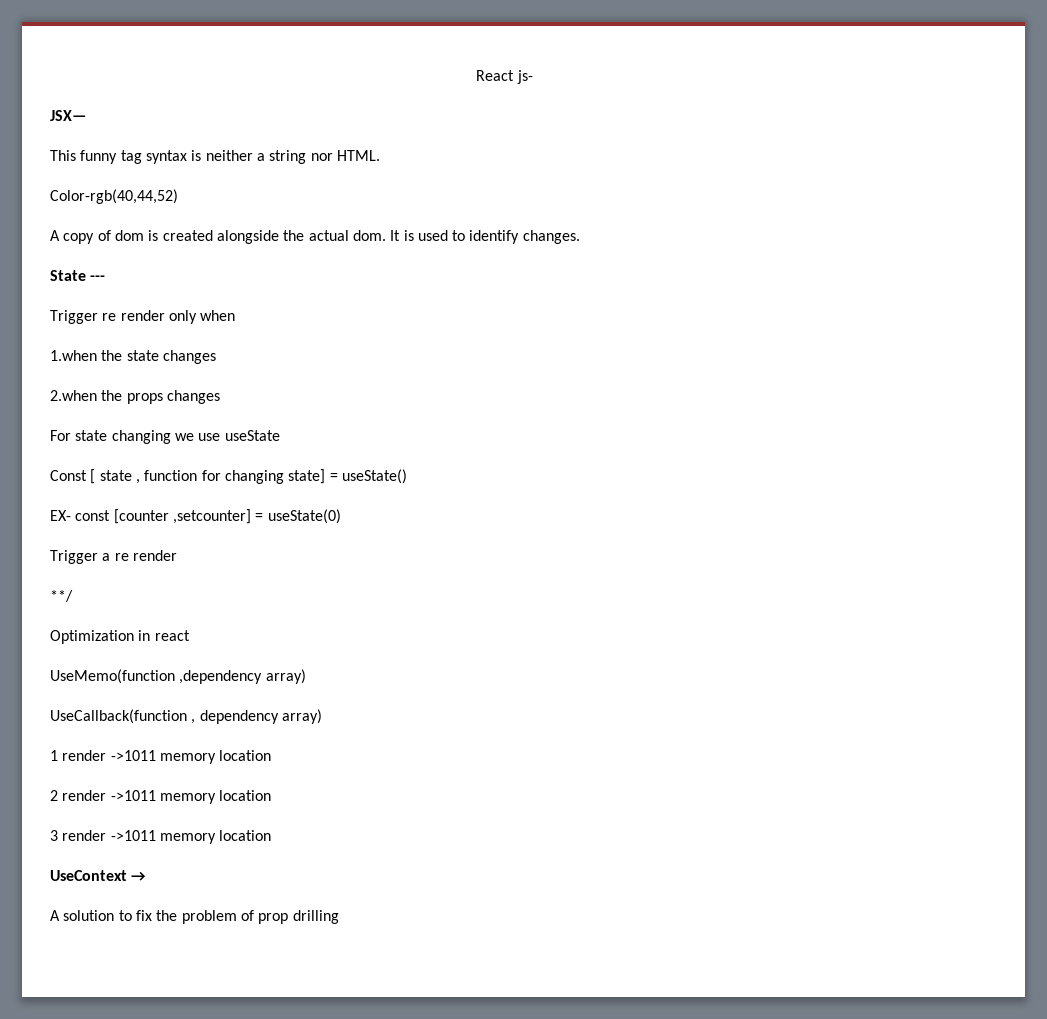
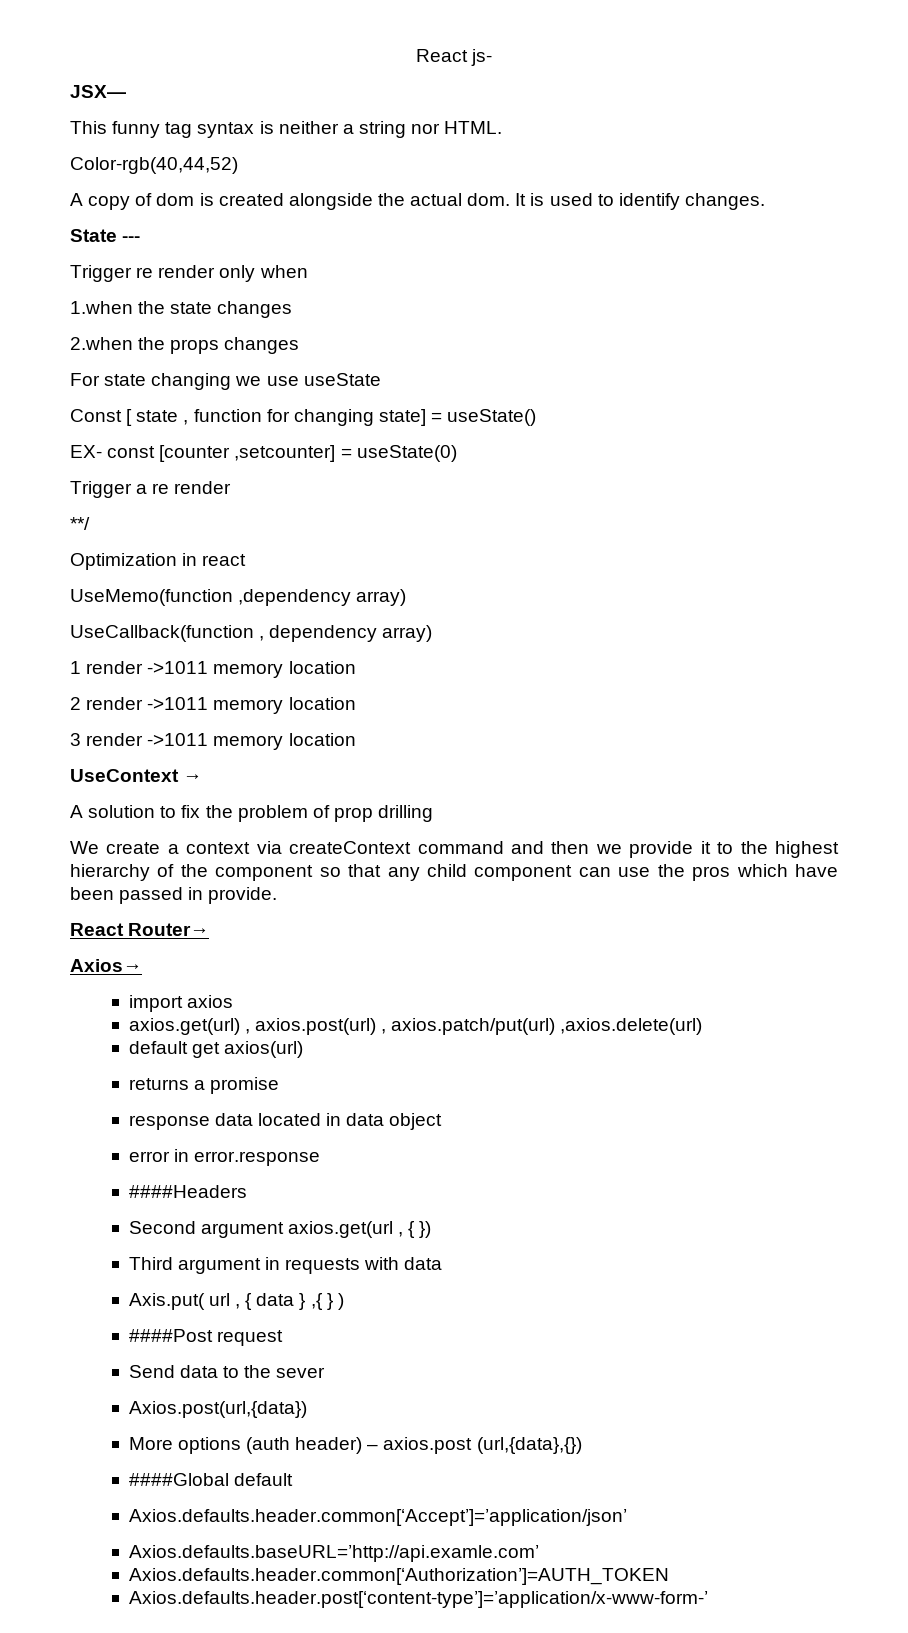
+ We create a context via createContext command and then we provide it to the highest hierarchy of the component so that any child component can use the pros which have been passed in provide.
+ React Router→
+ Axios→
+ import axios
+ axios.get(url) , axios.post(url) , axios.patch/put(url) ,axios.delete(url)
+ default get axios(url)
+ returns a promise
+ response data located in data object
+ error in error.response
+ ####Headers
+ Second argument axios.get(url , { })
+ Third argument in requests with data
+ Axis.put( url , { data } ,{ } )
+ ####Post request
+ Send data to the sever
+ Axios.post(url,{data})
+ More options (auth header) – axios.post (url,{data},{})
+ ####Global default
+ Axios.defaults.header.common[‘Accept’]=’application/json’
+ Axios.defaults.baseURL=’http://api.examle.com’
+ Axios.defaults.header.common[‘Authorization’]=AUTH_TOKEN
+ Axios.defaults.header.post[‘content-type’]=’application/x-www-form-’

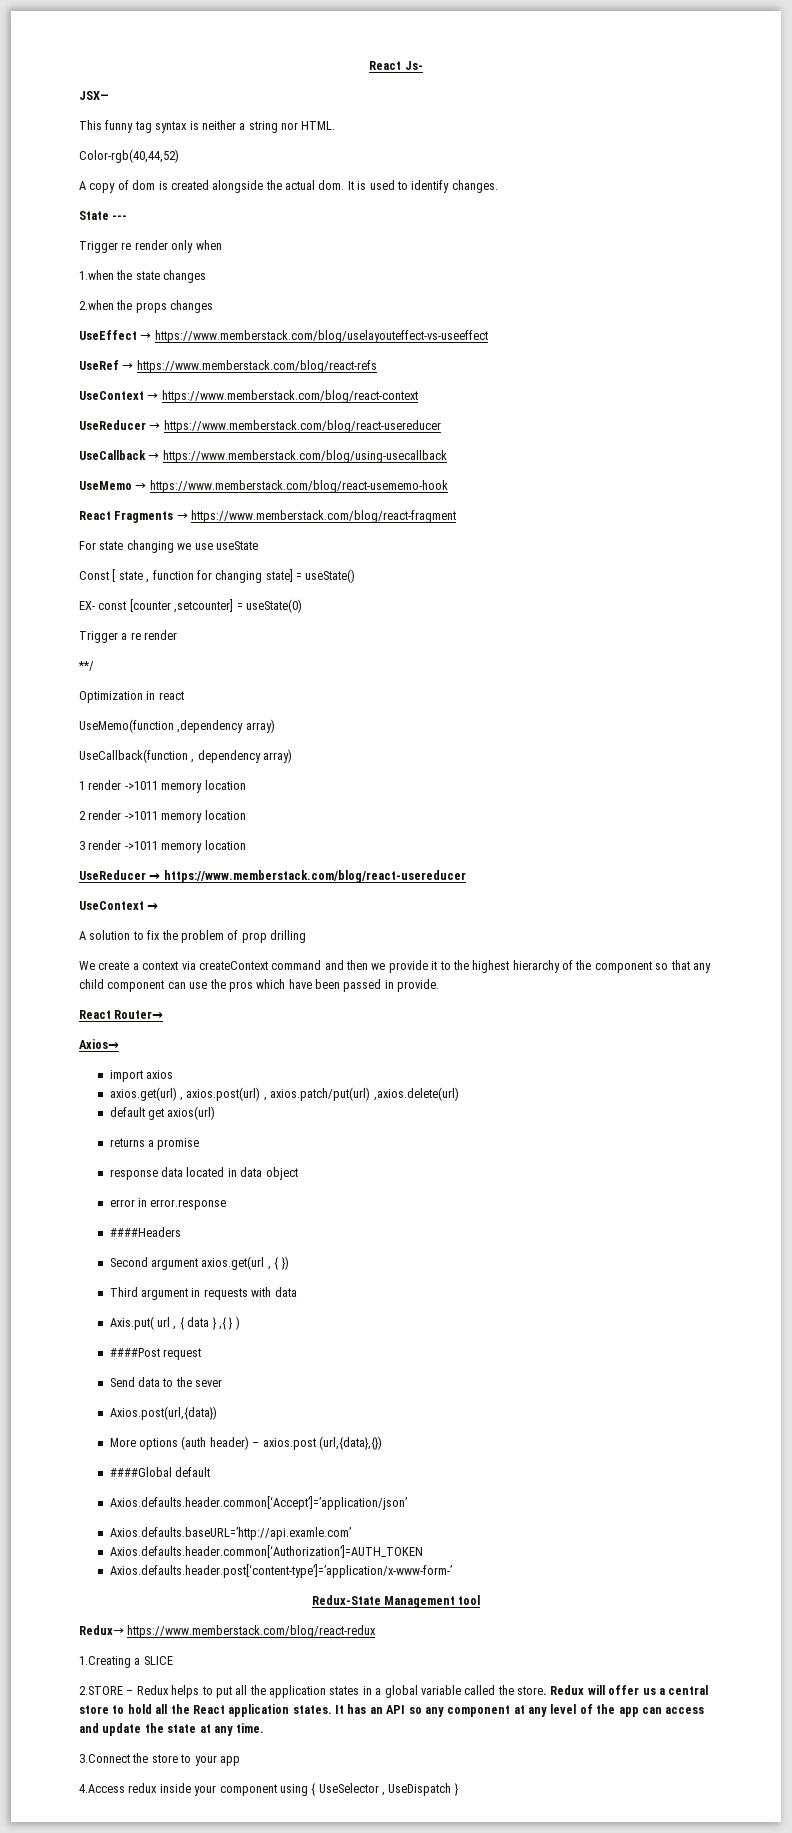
- React js-
+ React Js-
+ UseEffect → https://www.memberstack.com/blog/uselayouteffect-vs-useeffect
+ UseRef → https://www.memberstack.com/blog/react-refs
+ UseContext → https://www.memberstack.com/blog/react-context
+ UseReducer → https://www.memberstack.com/blog/react-usereducer
+ UseCallback → https://www.memberstack.com/blog/using-usecallback
+ UseMemo → https://www.memberstack.com/blog/react-usememo-hook
+ React Fragments → https://www.memberstack.com/blog/react-fragment
  3 render ->1011 memory location
+ UseReducer → https://www.memberstack.com/blog/react-usereducer
+ Redux-State Management tool
+ Redux→ https://www.memberstack.com/blog/react-redux
+ 1.Creating a SLICE
+ 2.STORE – Redux helps to put all the application states in a global variable called the store. Redux will offer us a central store to hold all the React application states. It has an API so any component at any level of the app can access and update the state at any time.
+ 3.Connect the store to your app
+ 4.Access redux inside your component using { UseSelector , UseDispatch }

